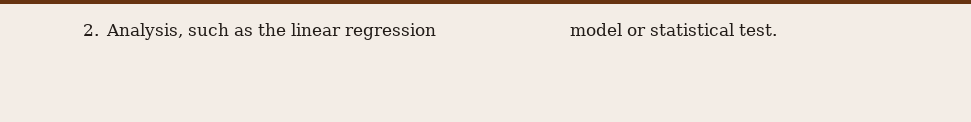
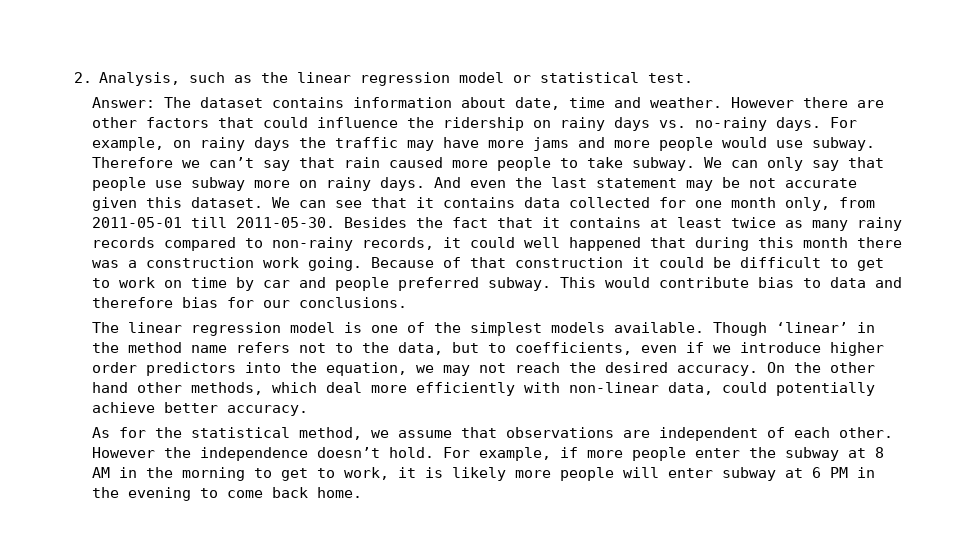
+ Answer: The dataset contains information about date, time and weather. However there are other factors that could influence the ridership on rainy days vs. no-rainy days. For example, on rainy days the traffic may have more jams and more people would use subway. Therefore we can’t say that rain caused more people to take subway. We can only say that people use subway more on rainy days. And even the last statement may be not accurate given this dataset. We can see that it contains data collected for one month only, from 2011-05-01 till 2011-05-30. Besides the fact that it contains at least twice as many rainy records compared to non-rainy records, it could well happened that during this month there was a construction work going. Because of that construction it could be difficult to get to work on time by car and people preferred subway. This would contribute bias to data and therefore bias for our conclusions.
+ The linear regression model is one of the simplest models available. Though ‘linear’ in the method name refers not to the data, but to coefficients, even if we introduce higher order predictors into the equation, we may not reach the desired accuracy. On the other hand other methods, which deal more efficiently with non-linear data, could potentially achieve better accuracy.
+ As for the statistical method, we assume that observations are independent of each other. However the independence doesn’t hold. For example, if more people enter the subway at 8 AM in the morning to get to work, it is likely more people will enter subway at 6 PM in the evening to come back home.

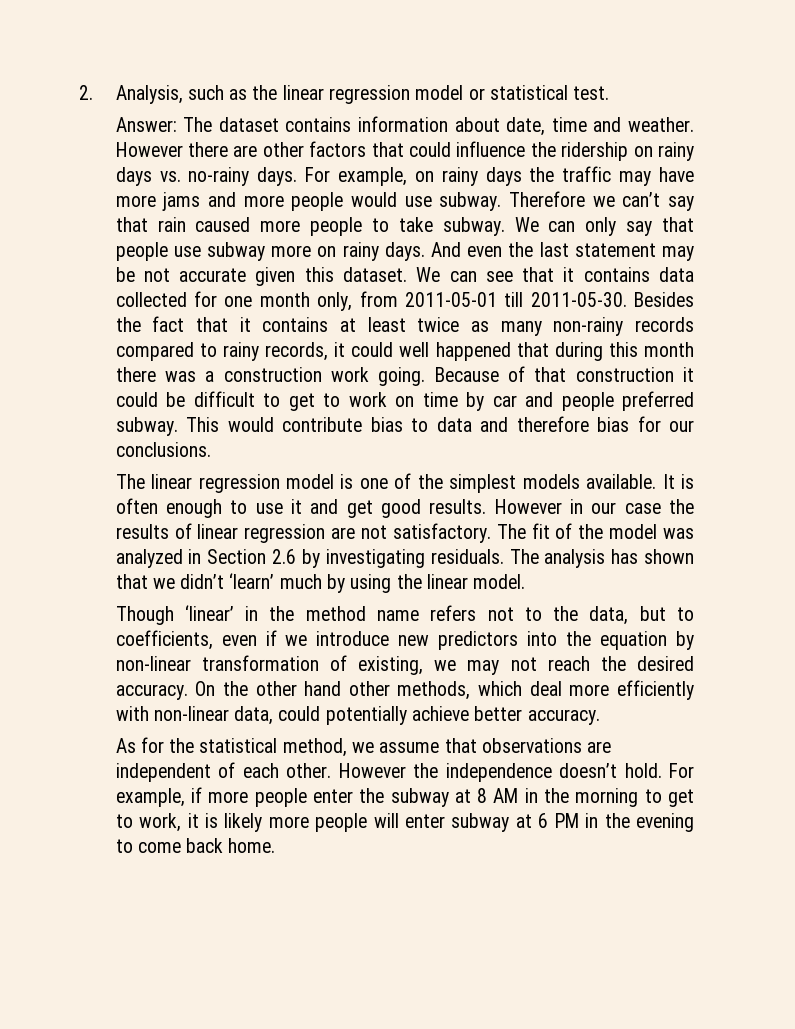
- Besides the fact that it contains at least twice as many rainy records compared to non-rainy records, it could well happened that during this month there was a construction work going.
+ Besides the fact that it contains at least twice as many non-rainy records compared to rainy records, it could well happened that during this month there was a construction work going.
- The linear regression model is one of the simplest models available. Though ‘linear’ in the method name refers not to the data, but to coefficients, even if we introduce higher order predictors into the equation, we may not reach the desired accuracy.
+ The linear regression model is one of the simplest models available. It is often enough to use it and get good results. However in our case the results of linear regression are not satisfactory. The fit of the model was analyzed in Section 2.6 by investigating residuals. The analysis has shown that we didn’t ‘learn’ much by using the linear model.
+ Though ‘linear’ in the method name refers not to the data, but to coefficients, even if we introduce new predictors into the equation by non-linear transformation of existing, we may not reach the desired accuracy.

